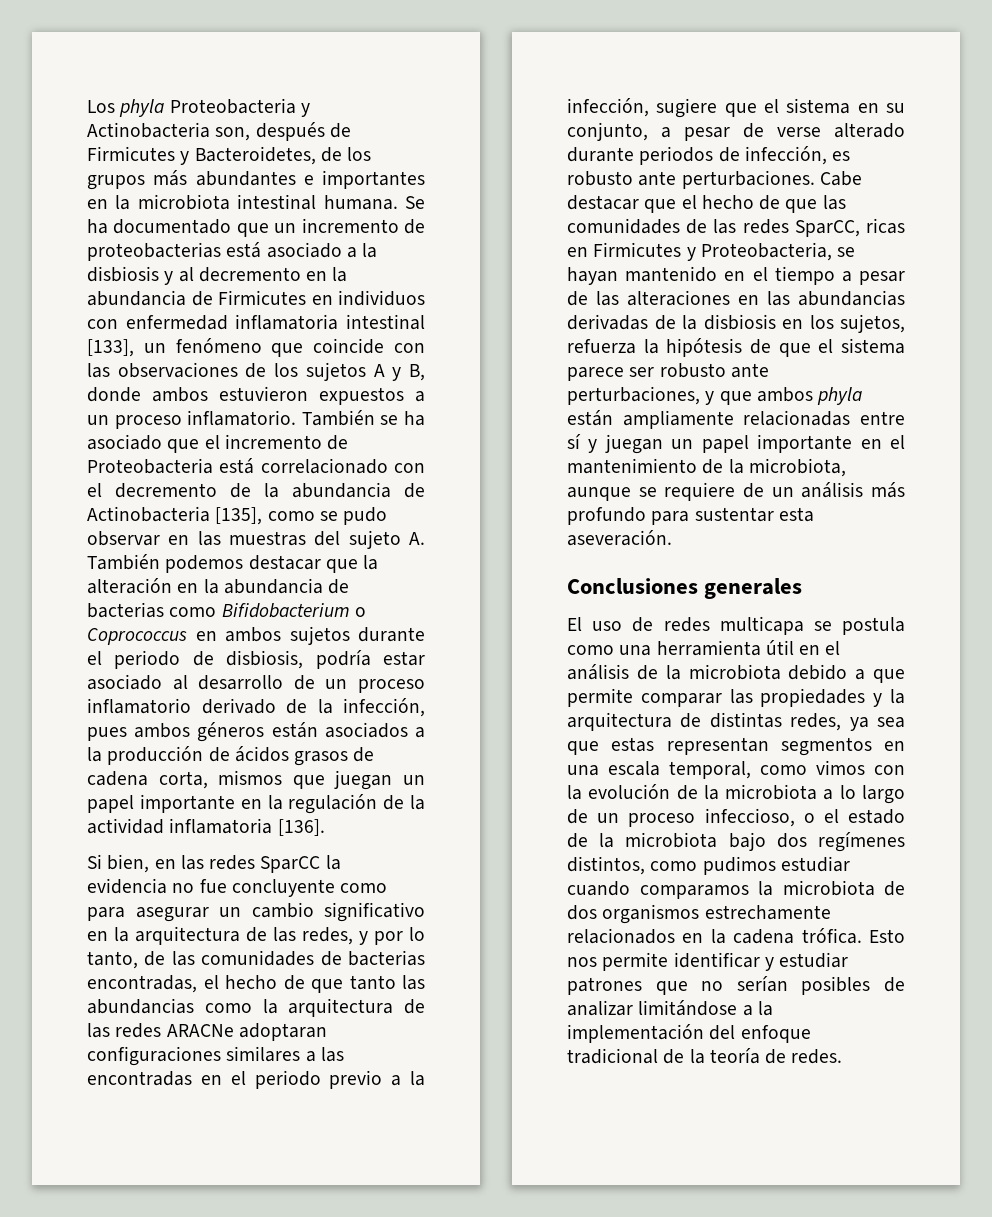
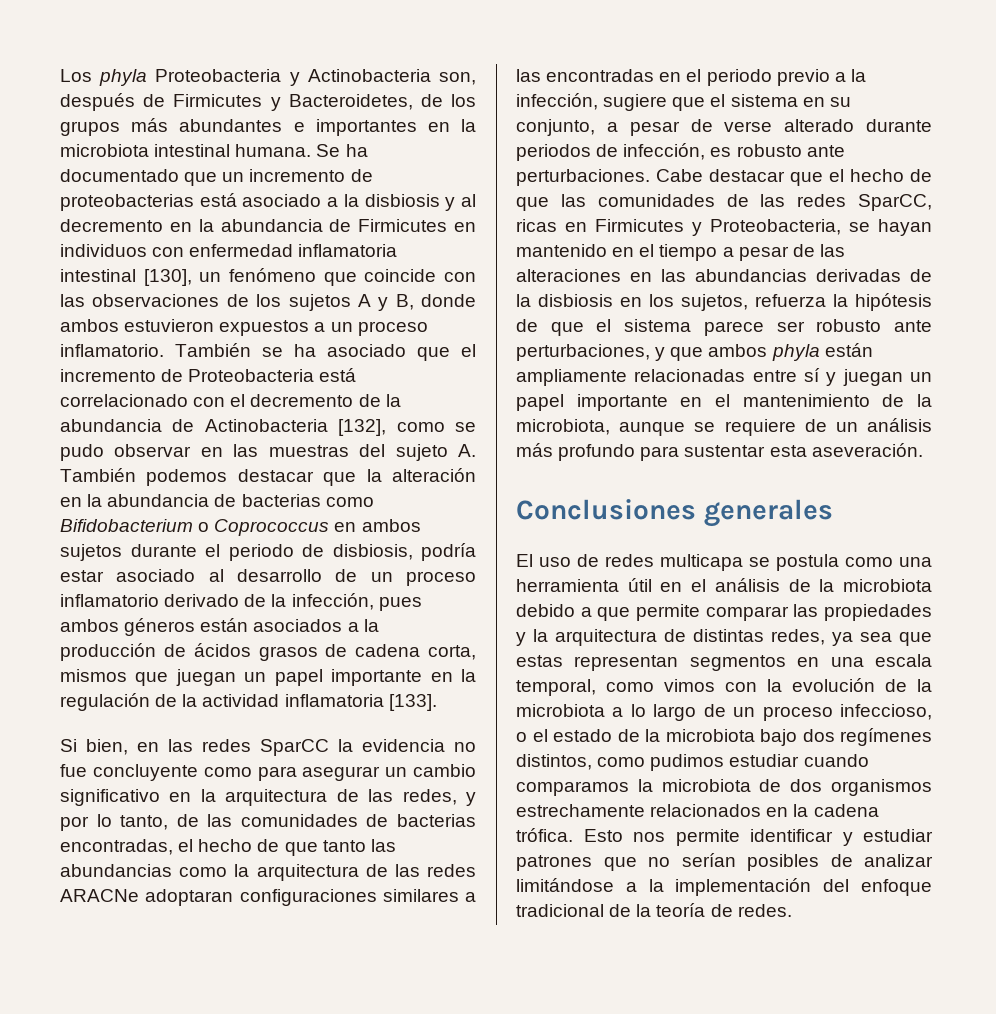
- Se ha documentado que un incremento de proteobacterias está asociado a la disbiosis y al decremento en la abundancia de Firmicutes en individuos con enfermedad inflamatoria intestinal [133], un fenómeno que coincide con las observaciones de los sujetos A y B, donde ambos estuvieron expuestos a un proceso inflamatorio.
+ Se ha documentado que un incremento de proteobacterias está asociado a la disbiosis y al decremento en la abundancia de Firmicutes en individuos con enfermedad inflamatoria intestinal [130], un fenómeno que coincide con las observaciones de los sujetos A y B, donde ambos estuvieron expuestos a un proceso inflamatorio.
- También se ha asociado que el incremento de Proteobacteria está correlacionado con el decremento de la abundancia de Actinobacteria [135], como se pudo observar en las muestras del sujeto A. También podemos destacar que la alteración en la abundancia de bacterias como Bifidobacterium o Coprococcus en ambos sujetos durante el periodo de disbiosis, podría estar asociado al desarrollo de un proceso inflamatorio derivado de la infección, pues ambos géneros están asociados a la producción de ácidos grasos de cadena corta, mismos que juegan un papel importante en la regulación de la actividad inflamatoria [136].
+ También se ha asociado que el incremento de Proteobacteria está correlacionado con el decremento de la abundancia de Actinobacteria [132], como se pudo observar en las muestras del sujeto A. También podemos destacar que la alteración en la abundancia de bacterias como Bifidobacterium o Coprococcus en ambos sujetos durante el periodo de disbiosis, podría estar asociado al desarrollo de un proceso inflamatorio derivado de la infección, pues ambos géneros están asociados a la producción de ácidos grasos de cadena corta, mismos que juegan un papel importante en la regulación de la actividad inflamatoria [133].

